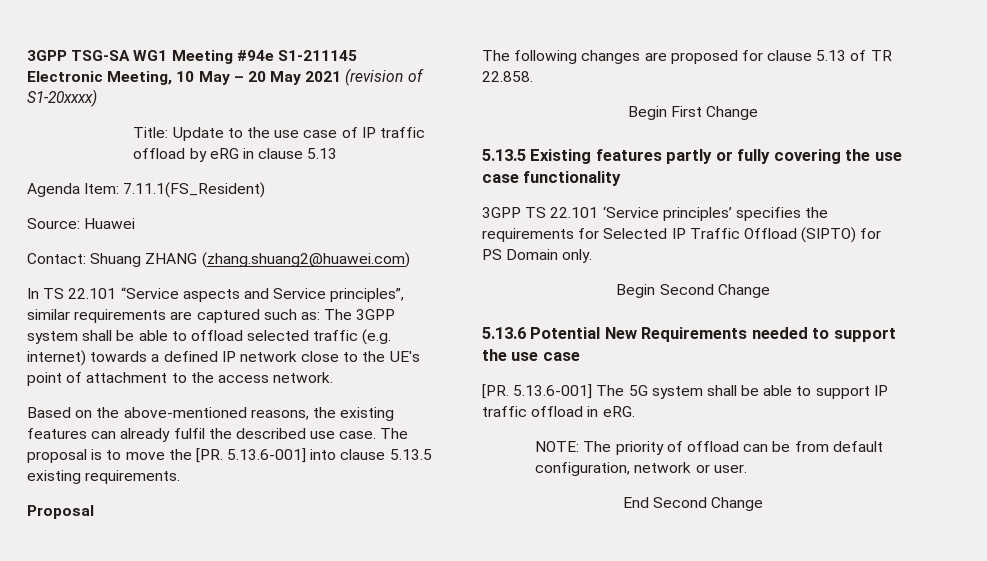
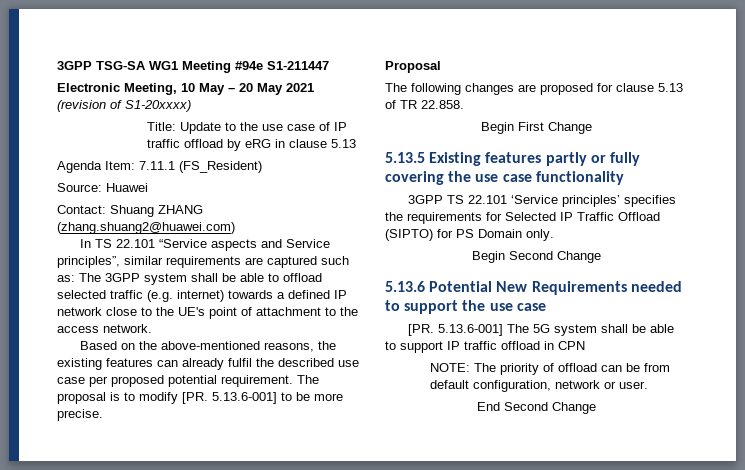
- 3GPP TSG-SA WG1 Meeting #94e S1-211145
+ 3GPP TSG-SA WG1 Meeting #94e S1-211447
- Agenda Item: 7.11.1(FS_Resident)
+ Agenda Item: 7.11.1 (FS_Resident)
- Based on the above-mentioned reasons, the existing features can already fulfil the described use case. The proposal is to move the [PR. 5.13.6-001] into clause 5.13.5 existing requirements.
+ Based on the above-mentioned reasons, the existing features can already fulfil the described use case per proposed potential requirement. The proposal is to modify [PR. 5.13.6-001] to be more precise.
- [PR. 5.13.6-001] The 5G system shall be able to support IP traffic offload in eRG.
+ [PR. 5.13.6-001] The 5G system shall be able to support IP traffic offload in CPN

